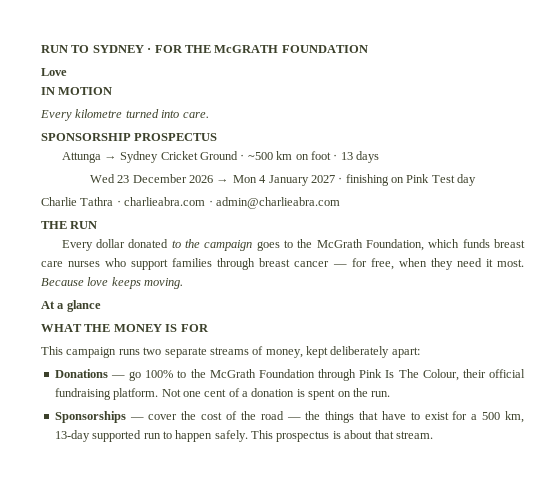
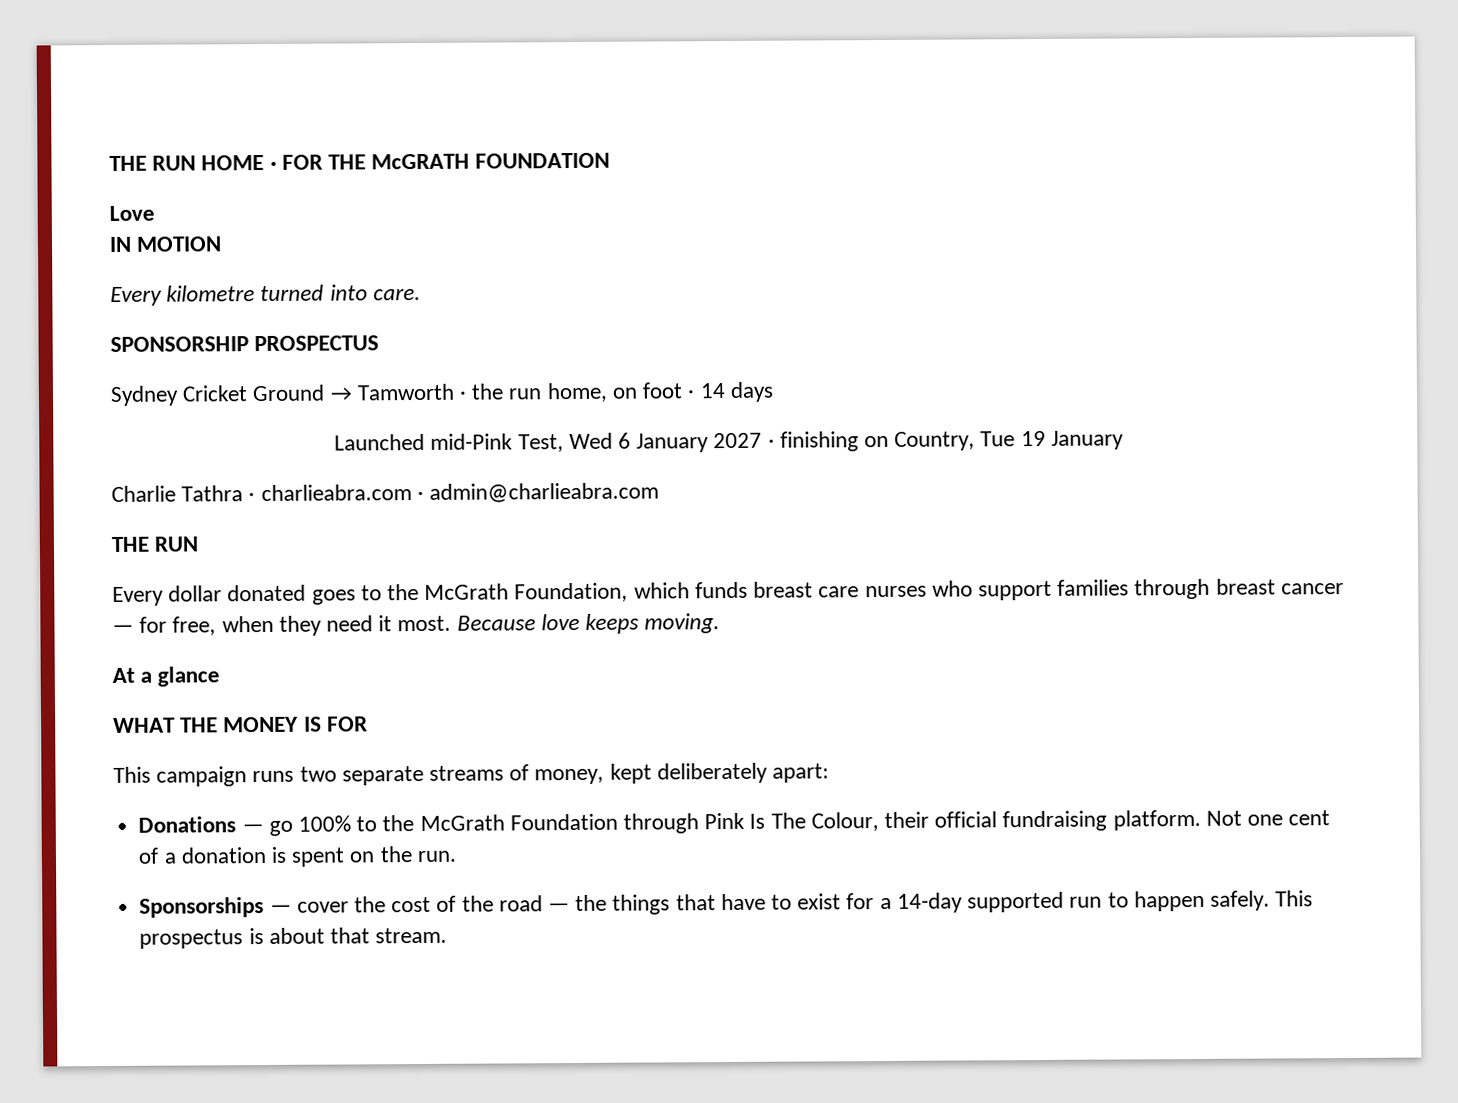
- RUN TO SYDNEY · FOR THE McGRATH FOUNDATION
+ THE RUN HOME · FOR THE McGRATH FOUNDATION
- Attunga → Sydney Cricket Ground · ~500 km on foot · 13 days
+ Sydney Cricket Ground → Tamworth · the run home, on foot · 14 days
- Wed 23 December 2026 → Mon 4 January 2027 · finishing on Pink Test day
+ Launched mid-Pink Test, Wed 6 January 2027 · finishing on Country, Tue 19 January
- Every dollar donated to the campaign goes to the McGrath Foundation, which funds breast care nurses who support families through breast cancer — for free, when they need it most.
+ Every dollar donated goes to the McGrath Foundation, which funds breast care nurses who support families through breast cancer — for free, when they need it most.
- Sponsorships — cover the cost of the road — the things that have to exist for a 500 km, 13-day supported run to happen safely.
+ Sponsorships — cover the cost of the road — the things that have to exist for a 14-day supported run to happen safely.

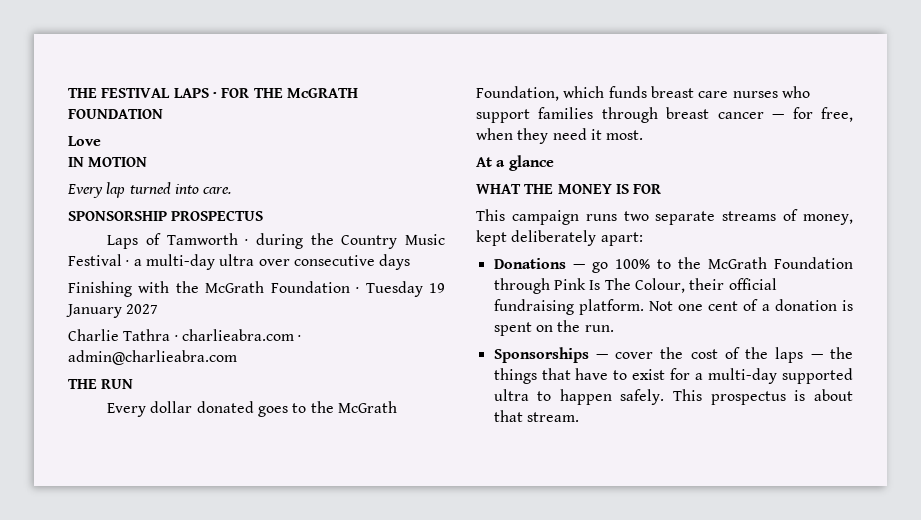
- THE RUN HOME · FOR THE McGRATH FOUNDATION
+ THE FESTIVAL LAPS · FOR THE McGRATH FOUNDATION
- Every kilometre turned into care.
+ Every lap turned into care.
- Sydney Cricket Ground → Tamworth · the run home, on foot · 14 days
- Launched mid-Pink Test, Wed 6 January 2027 · finishing on Country, Tue 19 January
+ Laps of Tamworth · during the Country Music Festival · a multi-day ultra over consecutive days
+ Finishing with the McGrath Foundation · Tuesday 19 January 2027
- Because love keeps moving.
- Sponsorships — cover the cost of the road — the things that have to exist for a 14-day supported run to happen safely.
+ Sponsorships — cover the cost of the laps — the things that have to exist for a multi-day supported ultra to happen safely.

